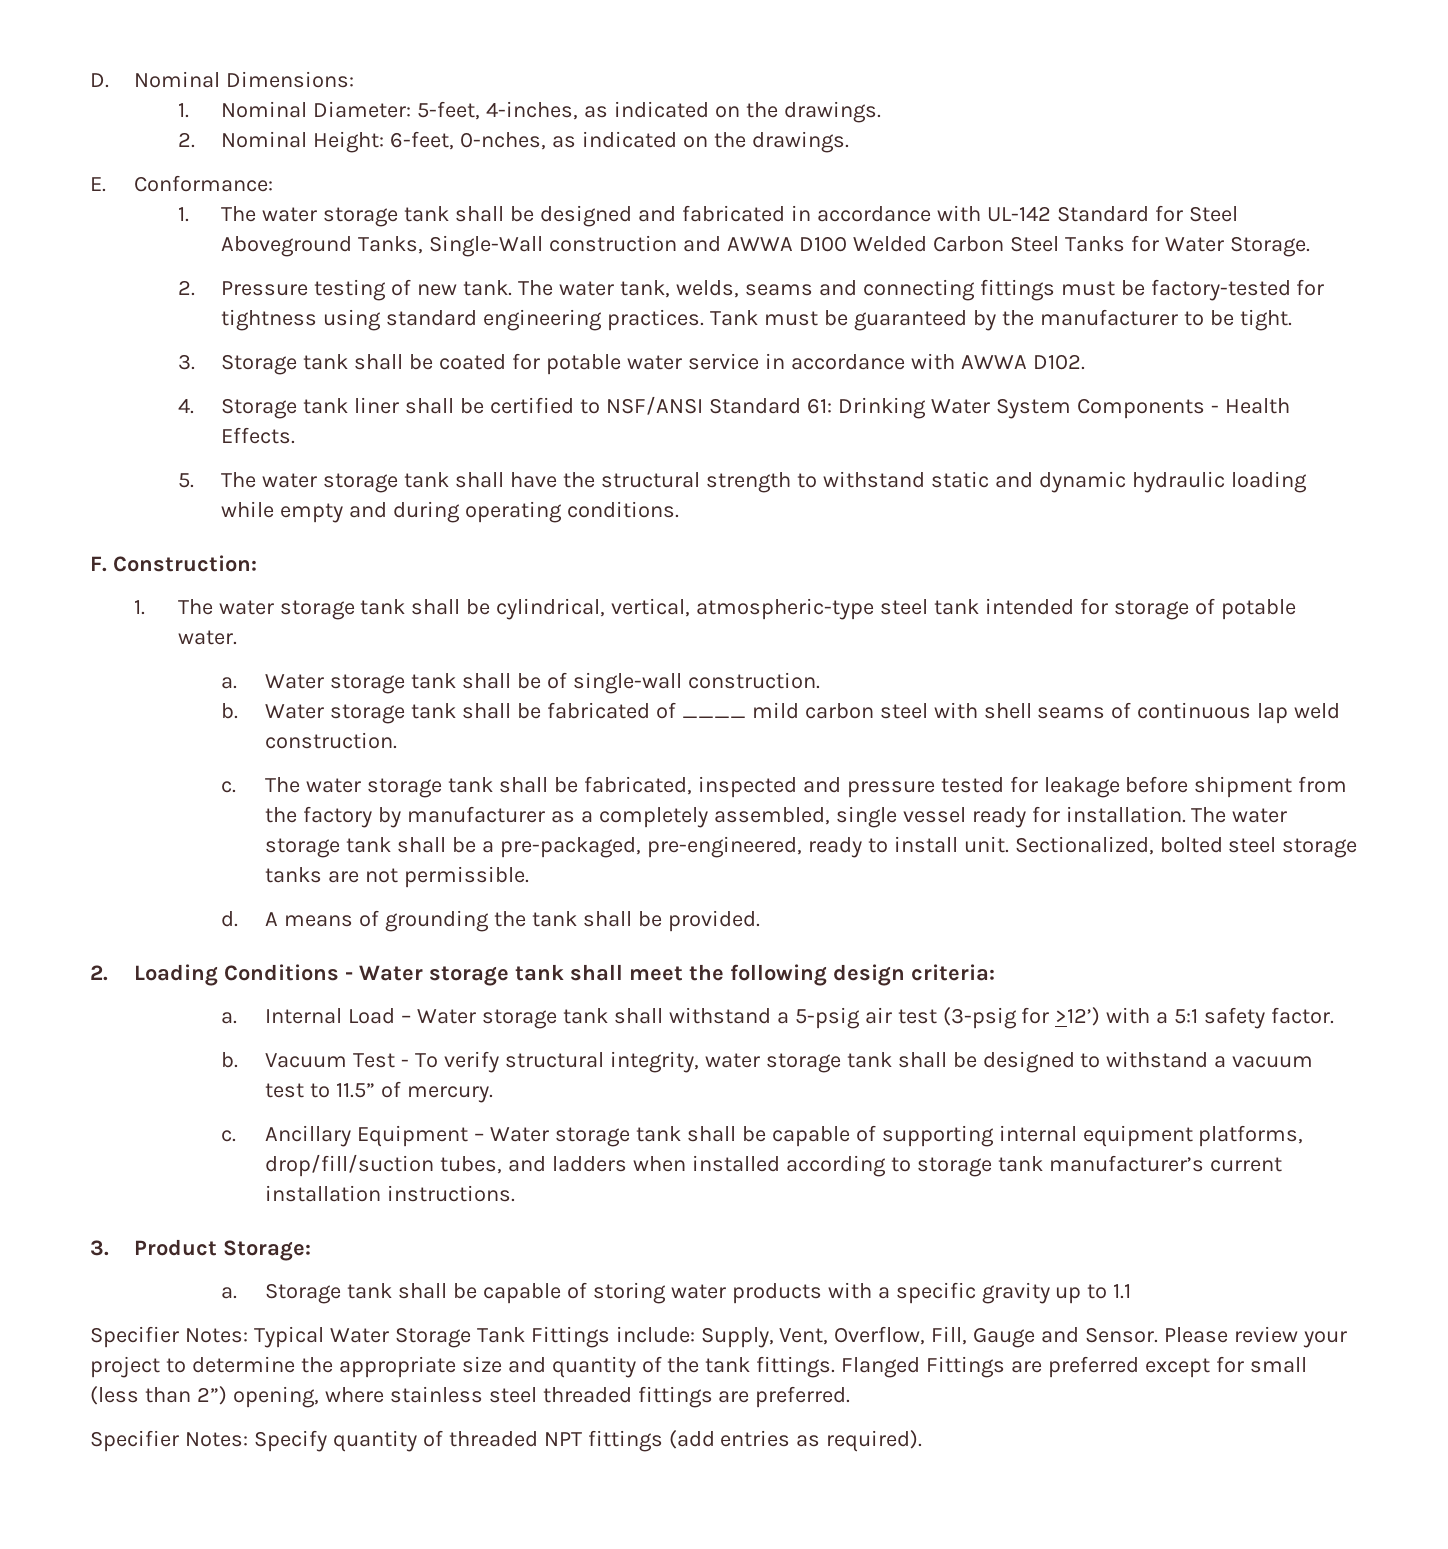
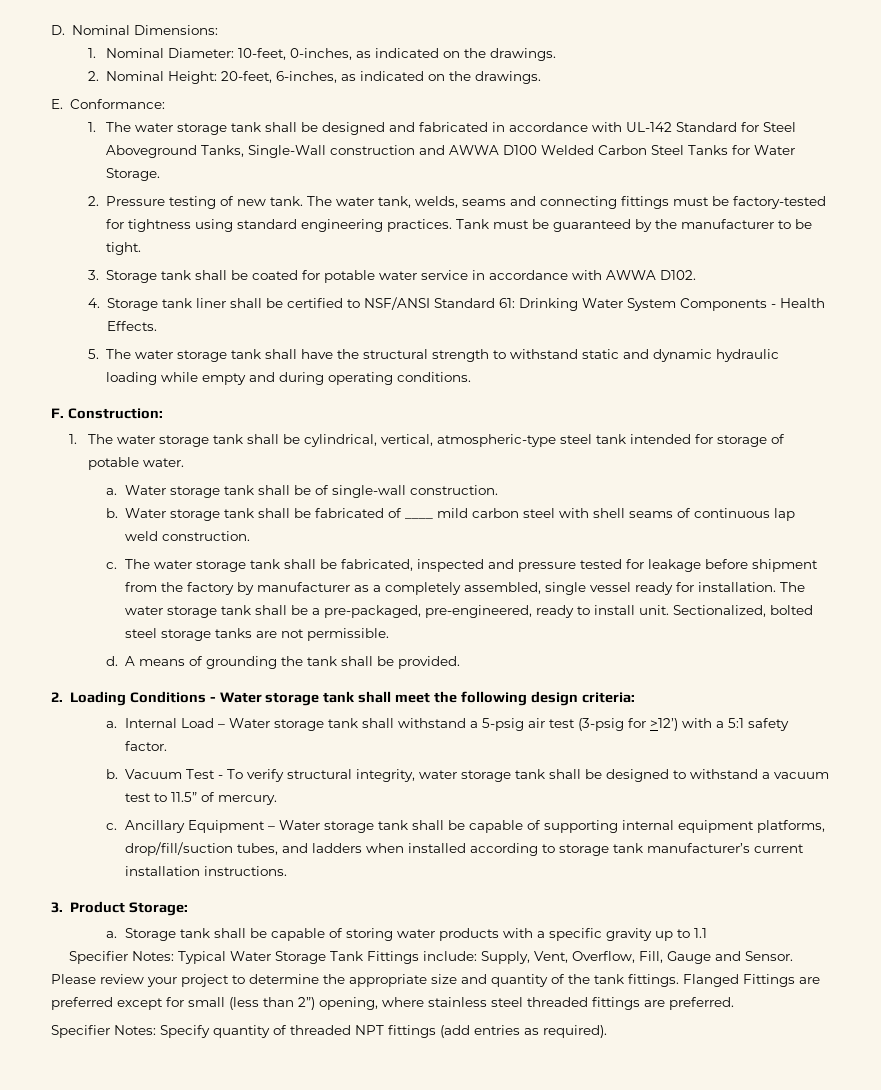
- 1. Nominal Diameter: 5-feet, 4-inches, as indicated on the drawings.
+ 1. Nominal Diameter: 10-feet, 0-inches, as indicated on the drawings.
- 2. Nominal Height: 6-feet, 0-nches, as indicated on the drawings.
+ 2. Nominal Height: 20-feet, 6-inches, as indicated on the drawings.

